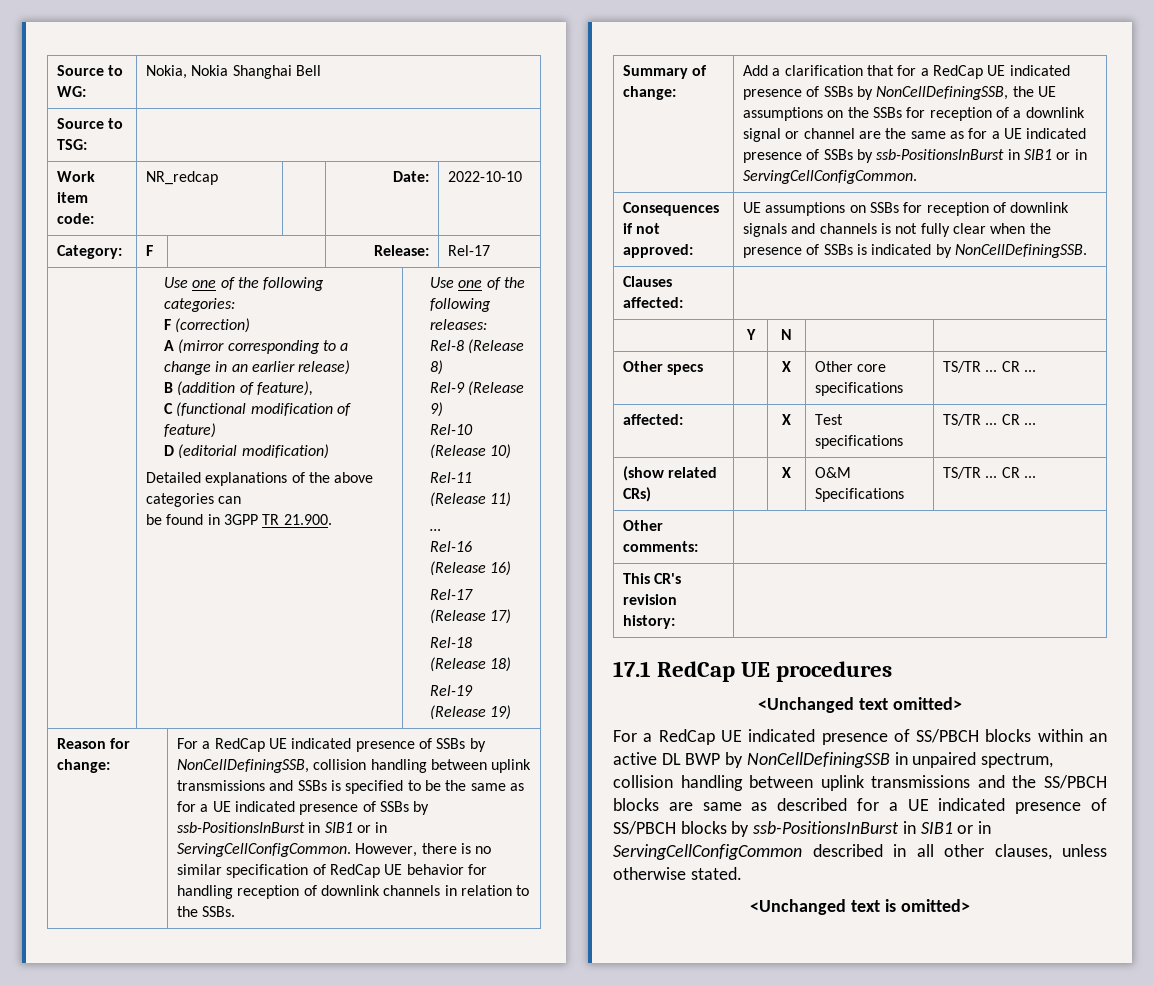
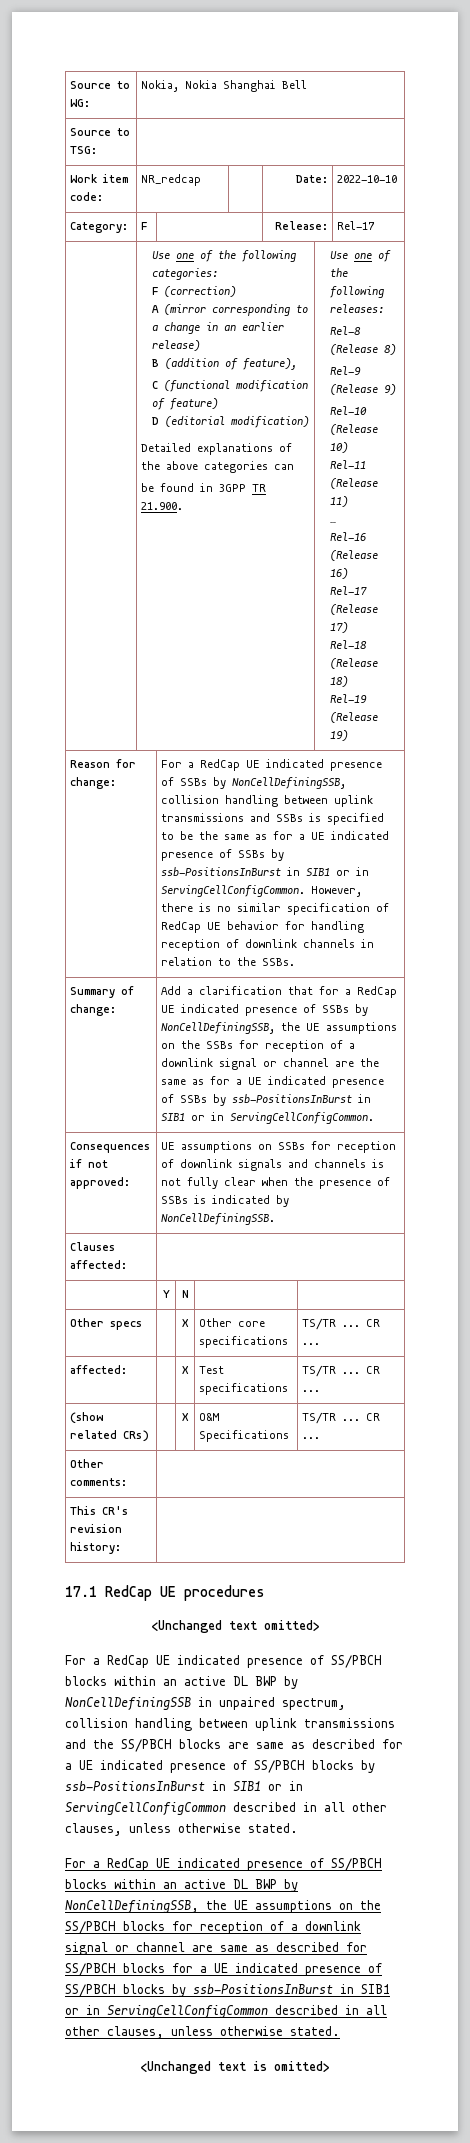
+ For a RedCap UE indicated presence of SS/PBCH blocks within an active DL BWP by NonCellDefiningSSB, the UE assumptions on the SS/PBCH blocks for reception of a downlink signal or channel are same as described for SS/PBCH blocks for a UE indicated presence of SS/PBCH blocks by ssb-PositionsInBurst in SIB1 or in ServingCellConfigCommon described in all other clauses, unless otherwise stated.

